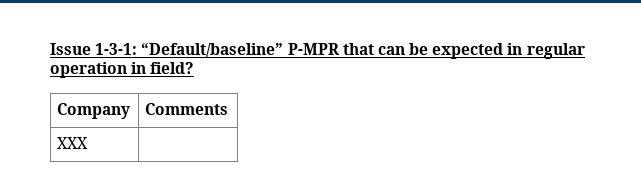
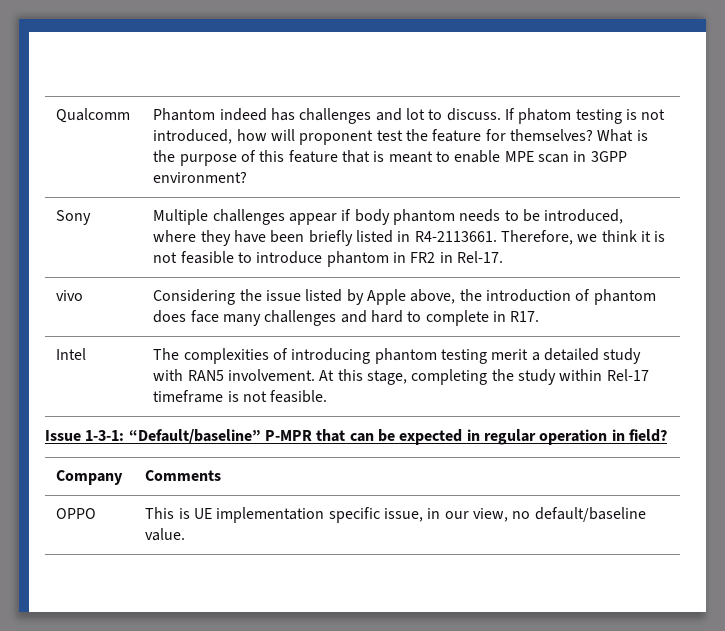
+ Qualcomm | Phantom indeed has challenges and lot to discuss. If phatom testing is not introduced, how will proponent test the feature for themselves? What is the purpose of this feature that is meant to enable MPE scan in 3GPP environment?
+ Sony | Multiple challenges appear if body phantom needs to be introduced, where they have been briefly listed in R4-2113661. Therefore, we think it is not feasible to introduce phantom in FR2 in Rel-17.
+ vivo | Considering the issue listed by Apple above, the introduction of phantom does face many challenges and hard to complete in R17.
+ Intel | The complexities of introducing phantom testing merit a detailed study with RAN5 involvement. At this stage, completing the study within Rel-17 timeframe is not feasible.
- XXX |
+ OPPO | This is UE implementation specific issue, in our view, no default/baseline value.

